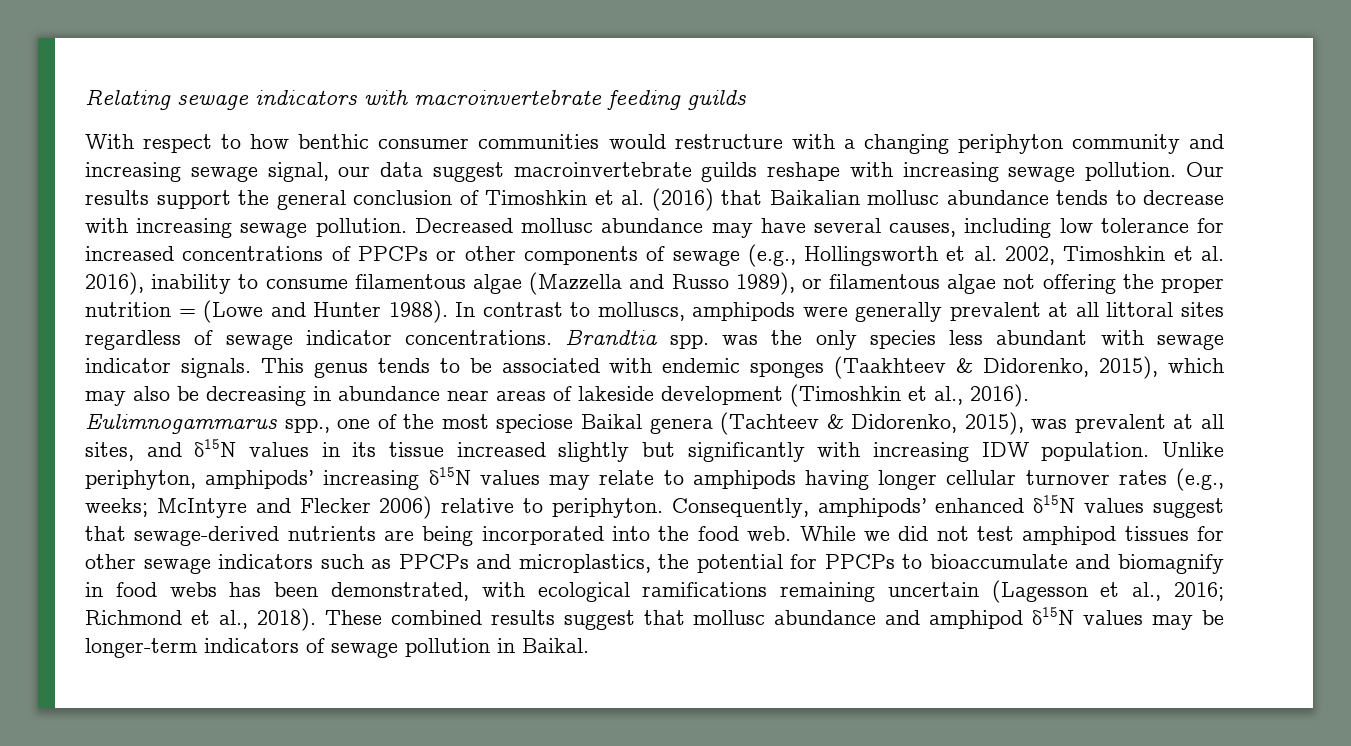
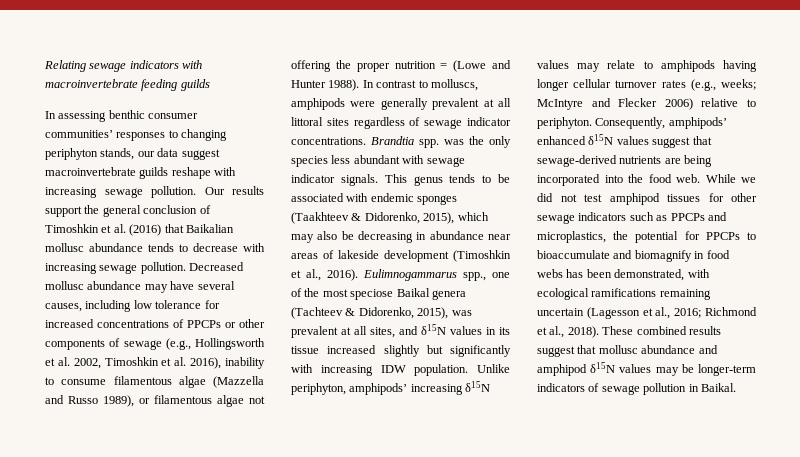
- With respect to how benthic consumer communities would restructure with a changing periphyton community and increasing sewage signal, our data suggest macroinvertebrate guilds reshape with increasing sewage pollution.
+ In assessing benthic consumer communities’ responses to changing periphyton stands, our data suggest macroinvertebrate guilds reshape with increasing sewage pollution.

